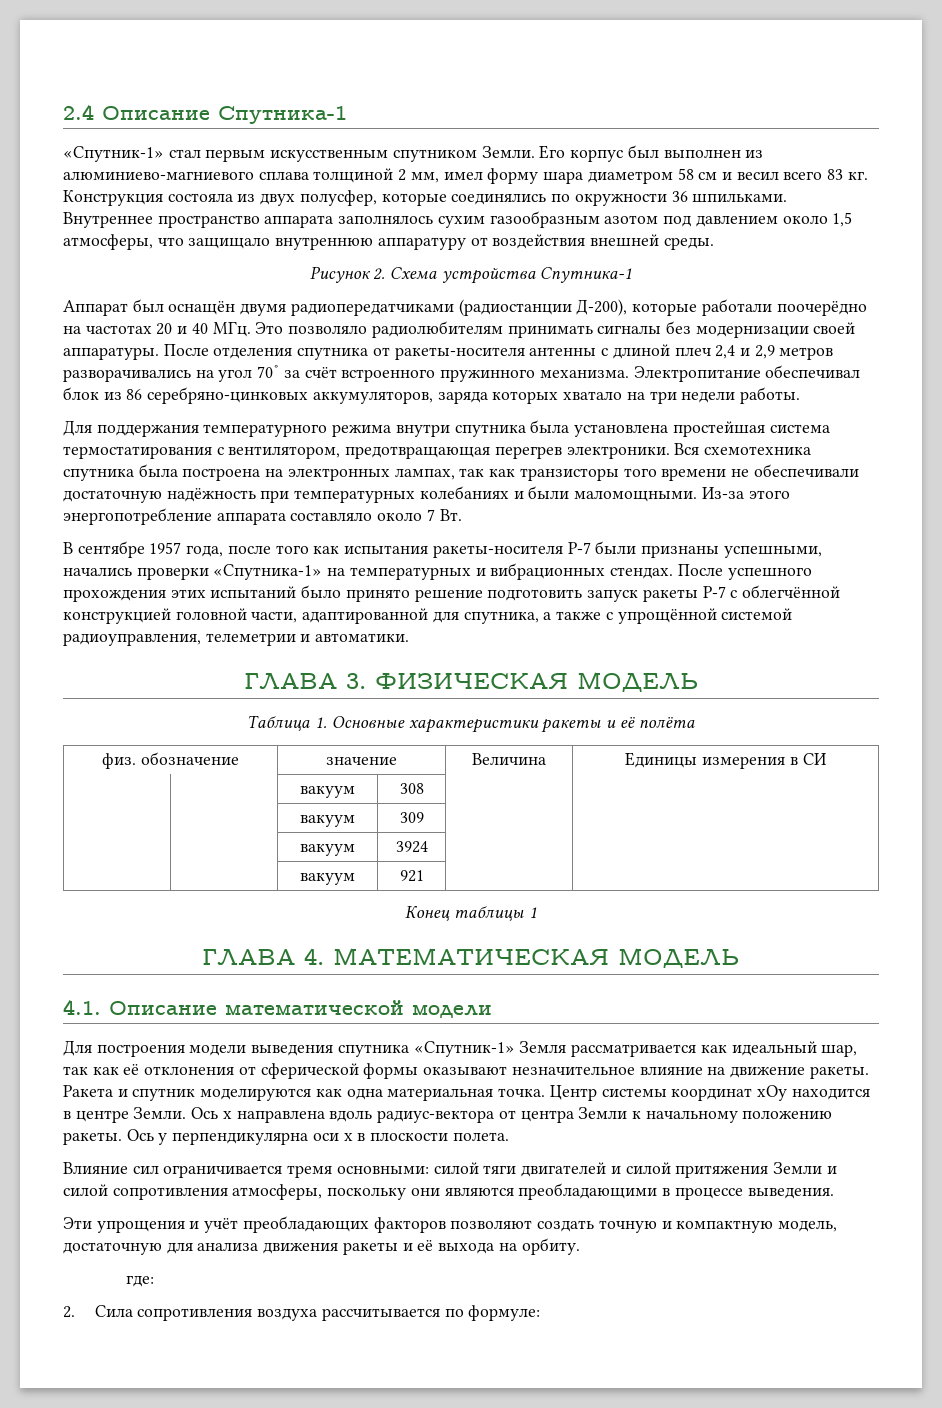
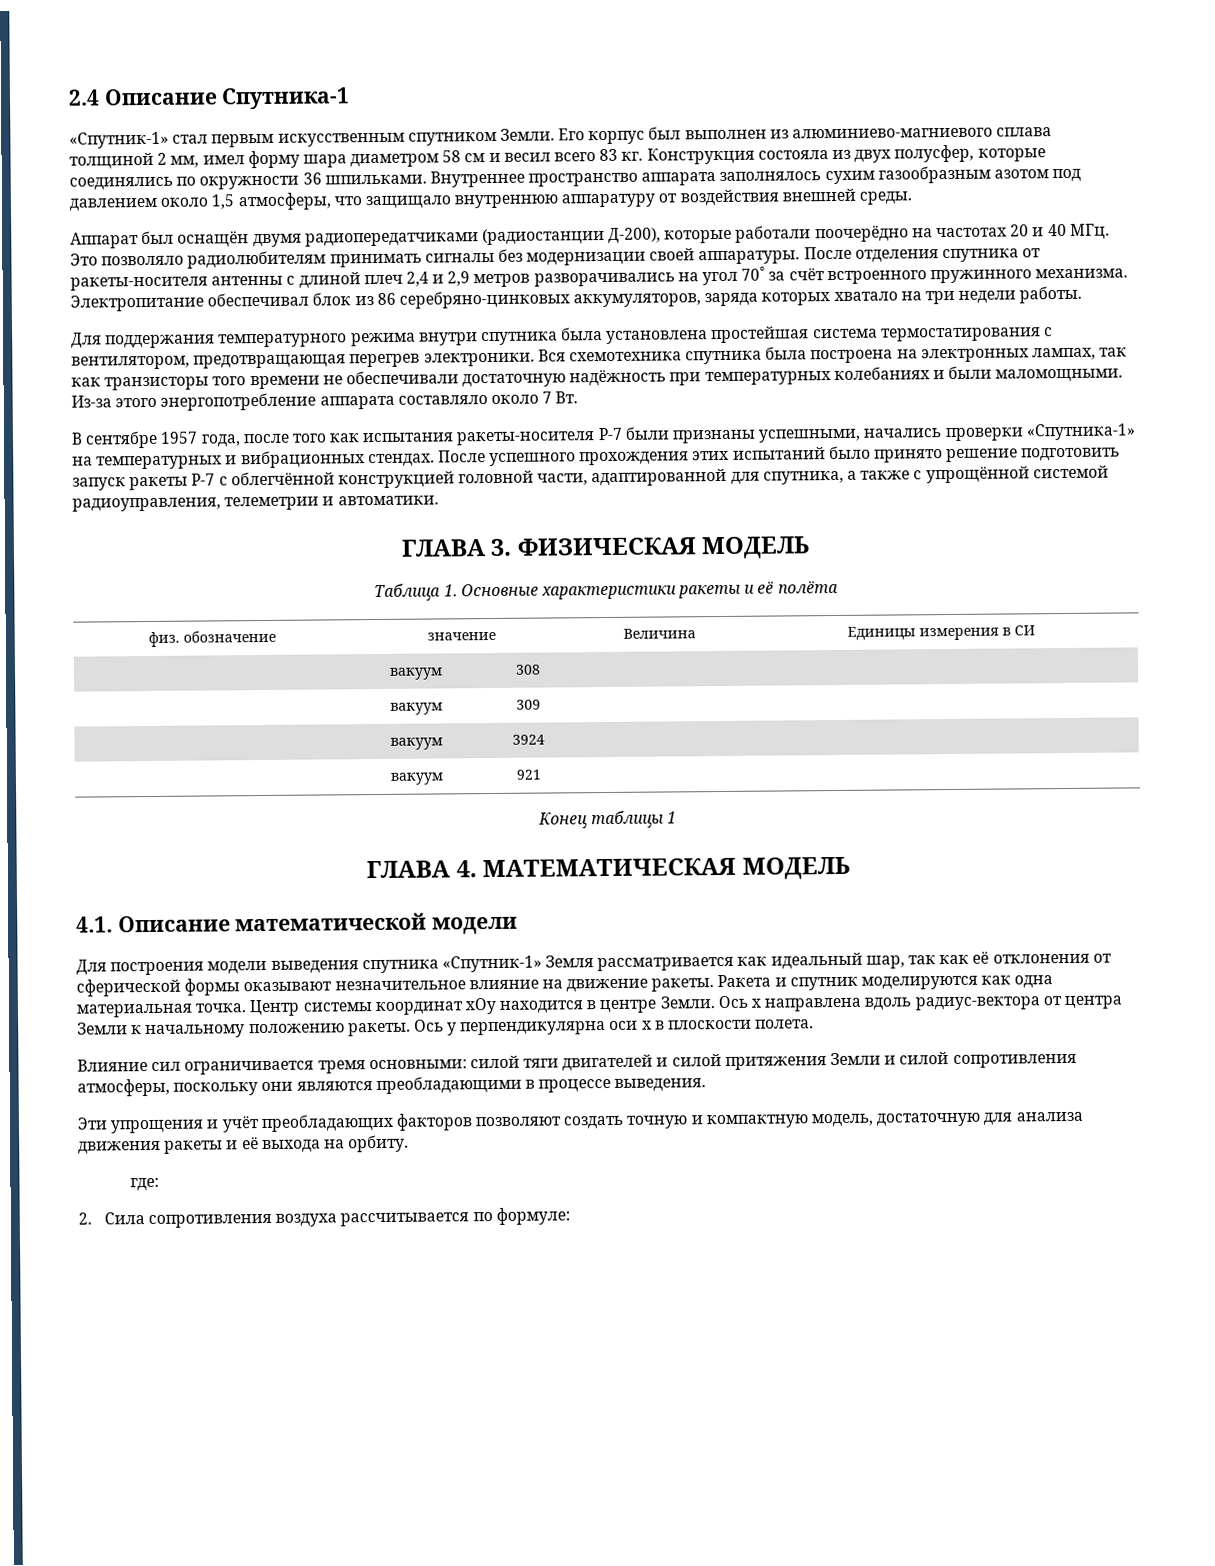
- Рисунок 2. Схема устройства Спутника-1

